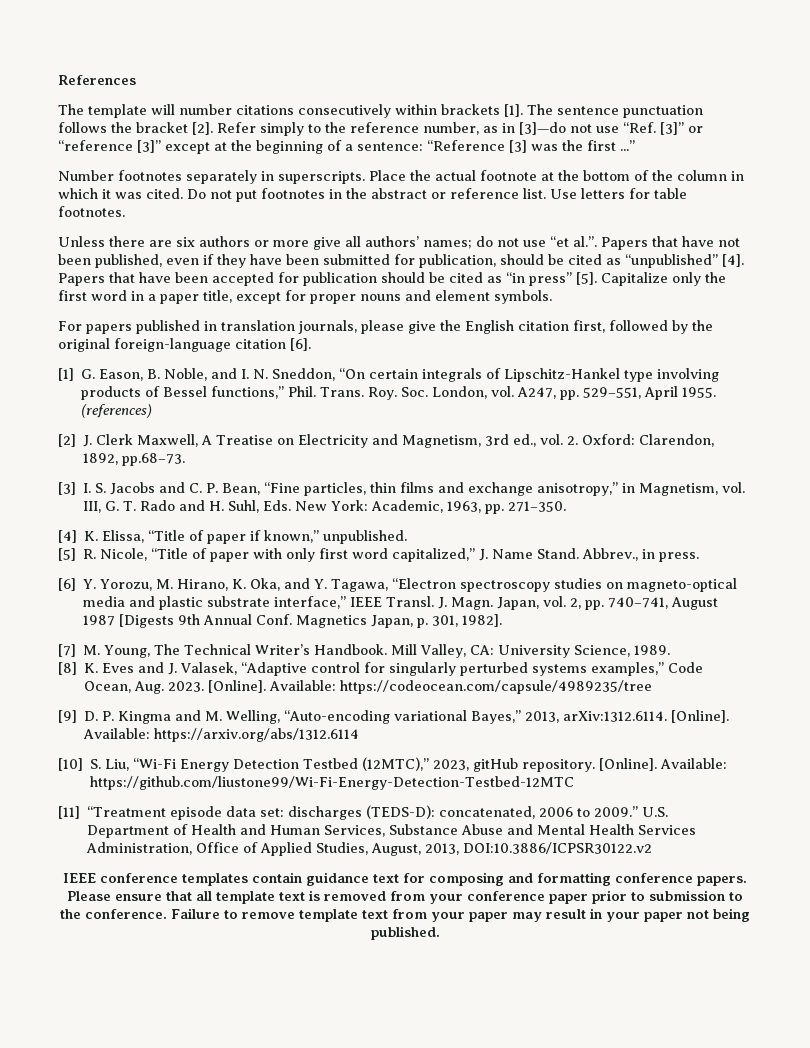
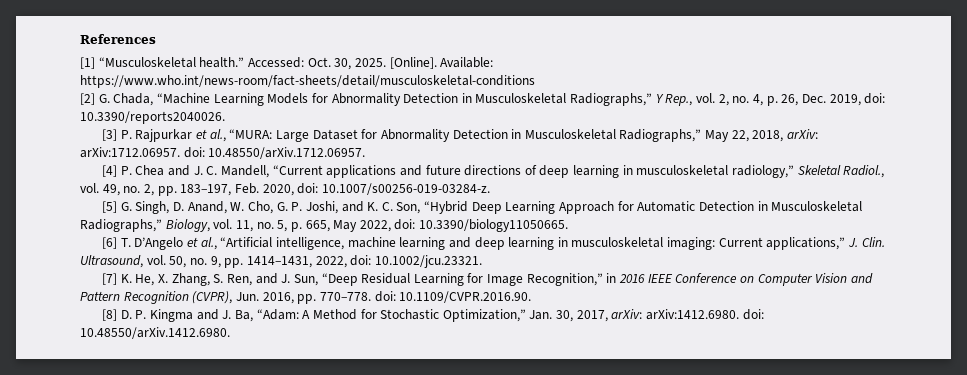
- The template will number citations consecutively within brackets [1]. The sentence punctuation follows the bracket [2]. Refer simply to the reference number, as in [3]—do not use “Ref. [3]” or “reference [3]” except at the beginning of a sentence: “Reference [3] was the first ...”
- Number footnotes separately in superscripts. Place the actual footnote at the bottom of the column in which it was cited. Do not put footnotes in the abstract or reference list. Use letters for table footnotes.
- Unless there are six authors or more give all authors’ names; do not use “et al.”. Papers that have not been published, even if they have been submitted for publication, should be cited as “unpublished” [4]. Papers that have been accepted for publication should be cited as “in press” [5]. Capitalize only the first word in a paper title, except for proper nouns and element symbols.
- For papers published in translation journals, please give the English citation first, followed by the original foreign-language citation [6].
- [1] G. Eason, B. Noble, and I. N. Sneddon, “On certain integrals of Lipschitz-Hankel type involving products of Bessel functions,” Phil. Trans. Roy. Soc. London, vol. A247, pp. 529–551, April 1955. (references)
- [2] J. Clerk Maxwell, A Treatise on Electricity and Magnetism, 3rd ed., vol. 2. Oxford: Clarendon, 1892, pp.68–73.
- [3] I. S. Jacobs and C. P. Bean, “Fine particles, thin films and exchange anisotropy,” in Magnetism, vol. III, G. T. Rado and H. Suhl, Eds. New York: Academic, 1963, pp. 271–350.
- [4] K. Elissa, “Title of paper if known,” unpublished.
- [5] R. Nicole, “Title of paper with only first word capitalized,” J. Name Stand. Abbrev., in press.
- [6] Y. Yorozu, M. Hirano, K. Oka, and Y. Tagawa, “Electron spectroscopy studies on magneto-optical media and plastic substrate interface,” IEEE Transl. J. Magn. Japan, vol. 2, pp. 740–741, August 1987 [Digests 9th Annual Conf. Magnetics Japan, p. 301, 1982].
- [7] M. Young, The Technical Writer’s Handbook. Mill Valley, CA: University Science, 1989.
- [8] K. Eves and J. Valasek, “Adaptive control for singularly perturbed systems examples,” Code Ocean, Aug. 2023. [Online]. Available: https://codeocean.com/capsule/4989235/tree
- [9] D. P. Kingma and M. Welling, “Auto-encoding variational Bayes,” 2013, arXiv:1312.6114. [Online]. Available: https://arxiv.org/abs/1312.6114
- [10] S. Liu, “Wi-Fi Energy Detection Testbed (12MTC),” 2023, gitHub repository. [Online]. Available: https://github.com/liustone99/Wi-Fi-Energy-Detection-Testbed-12MTC
- [11] “Treatment episode data set: discharges (TEDS-D): concatenated, 2006 to 2009.” U.S. Department of Health and Human Services, Substance Abuse and Mental Health Services Administration, Office of Applied Studies, August, 2013, DOI:10.3886/ICPSR30122.v2
- IEEE conference templates contain guidance text for composing and formatting conference papers. Please ensure that all template text is removed from your conference paper prior to submission to the conference. Failure to remove template text from your paper may result in your paper not being published.
+ [1] “Musculoskeletal health.” Accessed: Oct. 30, 2025. [Online]. Available: https://www.who.int/news-room/fact-sheets/detail/musculoskeletal-conditions
+ [2] G. Chada, “Machine Learning Models for Abnormality Detection in Musculoskeletal Radiographs,” Y Rep., vol. 2, no. 4, p. 26, Dec. 2019, doi: 10.3390/reports2040026.
+ [3] P. Rajpurkar et al., “MURA: Large Dataset for Abnormality Detection in Musculoskeletal Radiographs,” May 22, 2018, arXiv: arXiv:1712.06957. doi: 10.48550/arXiv.1712.06957.
+ [4] P. Chea and J. C. Mandell, “Current applications and future directions of deep learning in musculoskeletal radiology,” Skeletal Radiol., vol. 49, no. 2, pp. 183–197, Feb. 2020, doi: 10.1007/s00256-019-03284-z.
+ [5] G. Singh, D. Anand, W. Cho, G. P. Joshi, and K. C. Son, “Hybrid Deep Learning Approach for Automatic Detection in Musculoskeletal Radiographs,” Biology, vol. 11, no. 5, p. 665, May 2022, doi: 10.3390/biology11050665.
+ [6] T. D’Angelo et al., “Artificial intelligence, machine learning and deep learning in musculoskeletal imaging: Current applications,” J. Clin. Ultrasound, vol. 50, no. 9, pp. 1414–1431, 2022, doi: 10.1002/jcu.23321.
+ [7] K. He, X. Zhang, S. Ren, and J. Sun, “Deep Residual Learning for Image Recognition,” in 2016 IEEE Conference on Computer Vision and Pattern Recognition (CVPR), Jun. 2016, pp. 770–778. doi: 10.1109/CVPR.2016.90.
+ [8] D. P. Kingma and J. Ba, “Adam: A Method for Stochastic Optimization,” Jan. 30, 2017, arXiv: arXiv:1412.6980. doi: 10.48550/arXiv.1412.6980.

